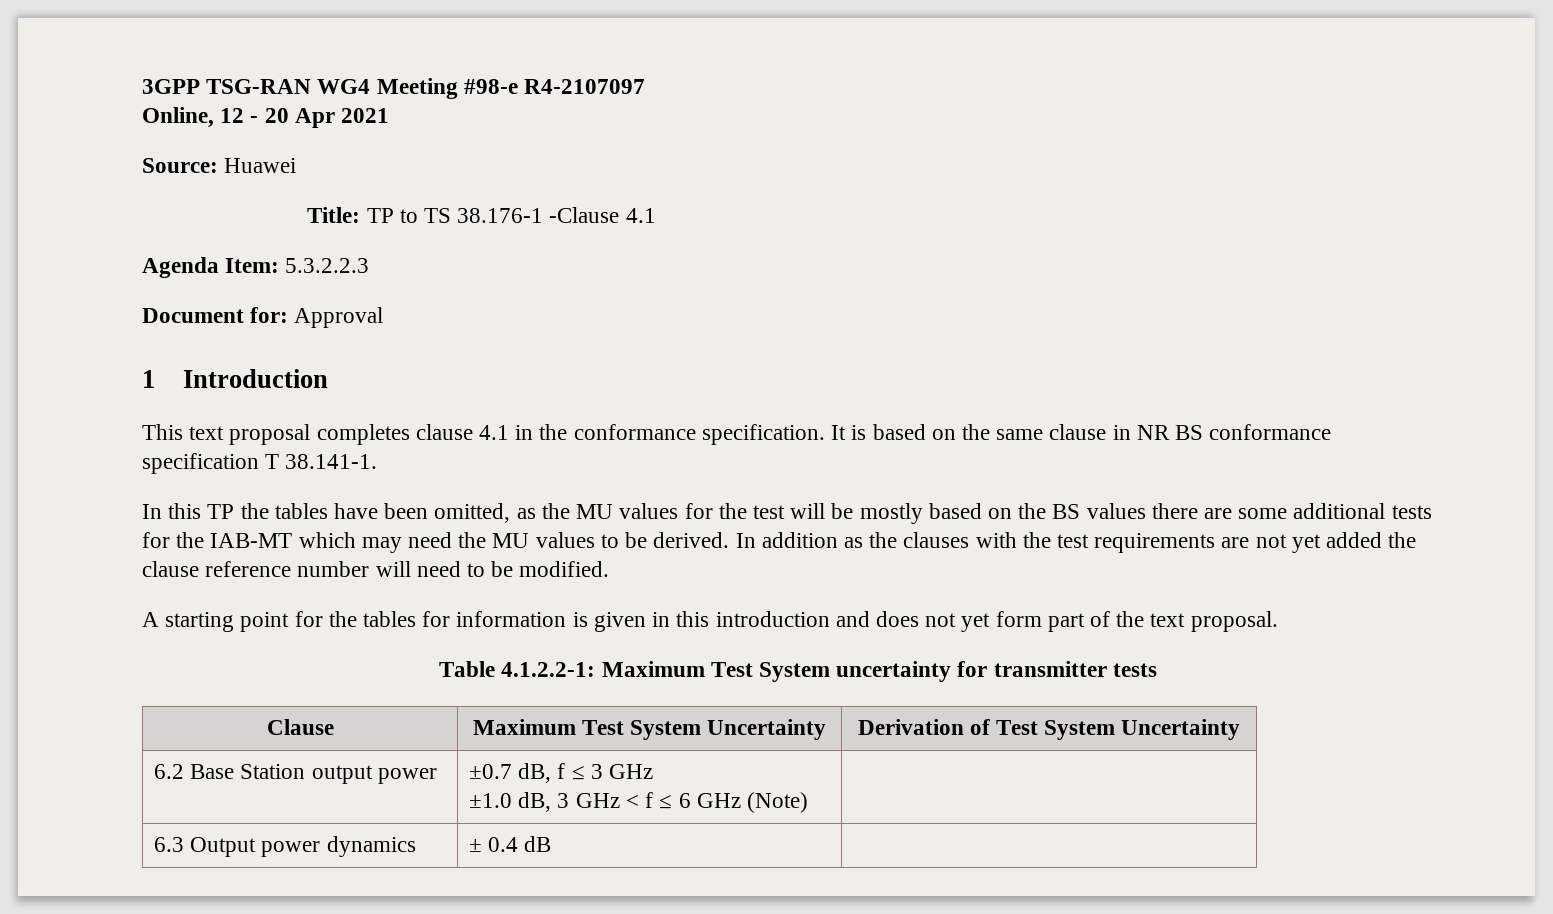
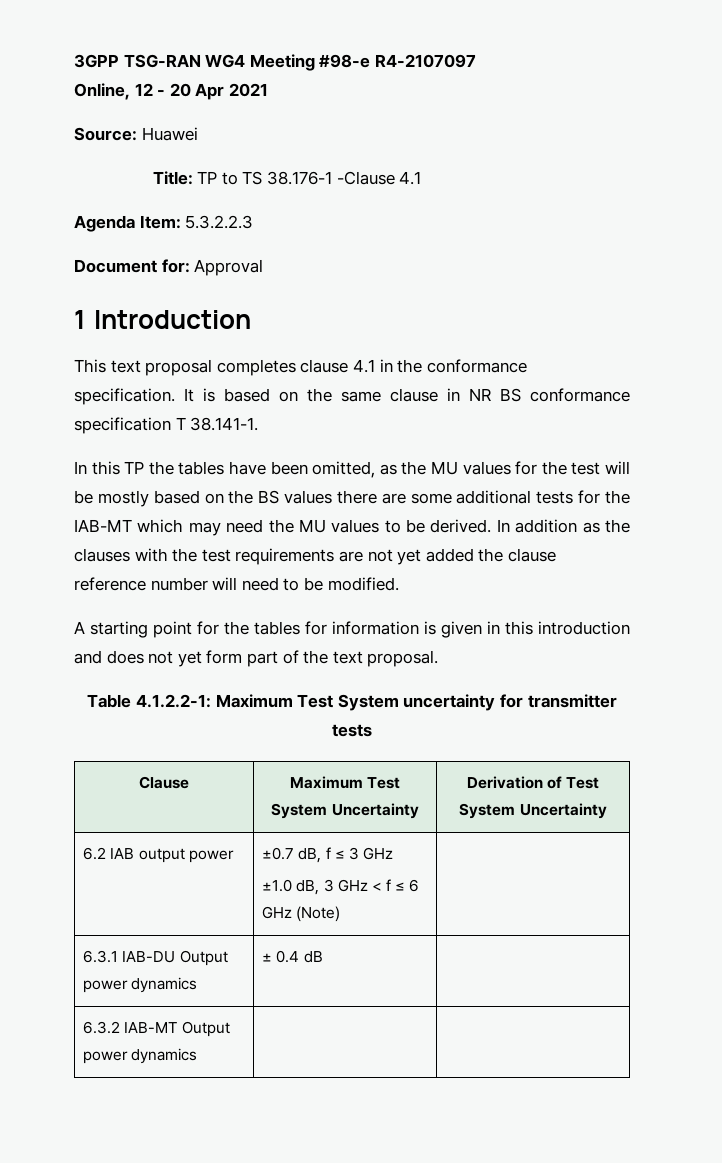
- 6.2 Base Station output power | ±0.7 dB, f ≤ 3 GHz
+ 6.2 IAB output power | ±0.7 dB, f ≤ 3 GHz
- 6.3 Output power dynamics | ± 0.4 dB |
+ 6.3.1 IAB-DU Output power dynamics | ± 0.4 dB |
+ 6.3.2 IAB-MT Output power dynamics | |

